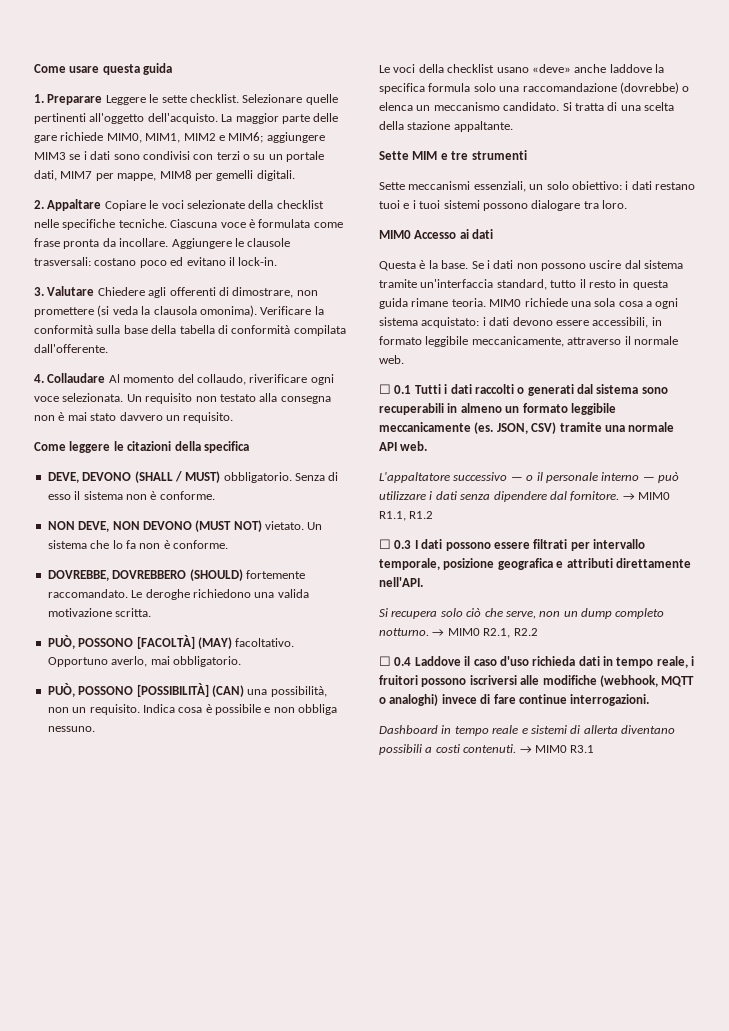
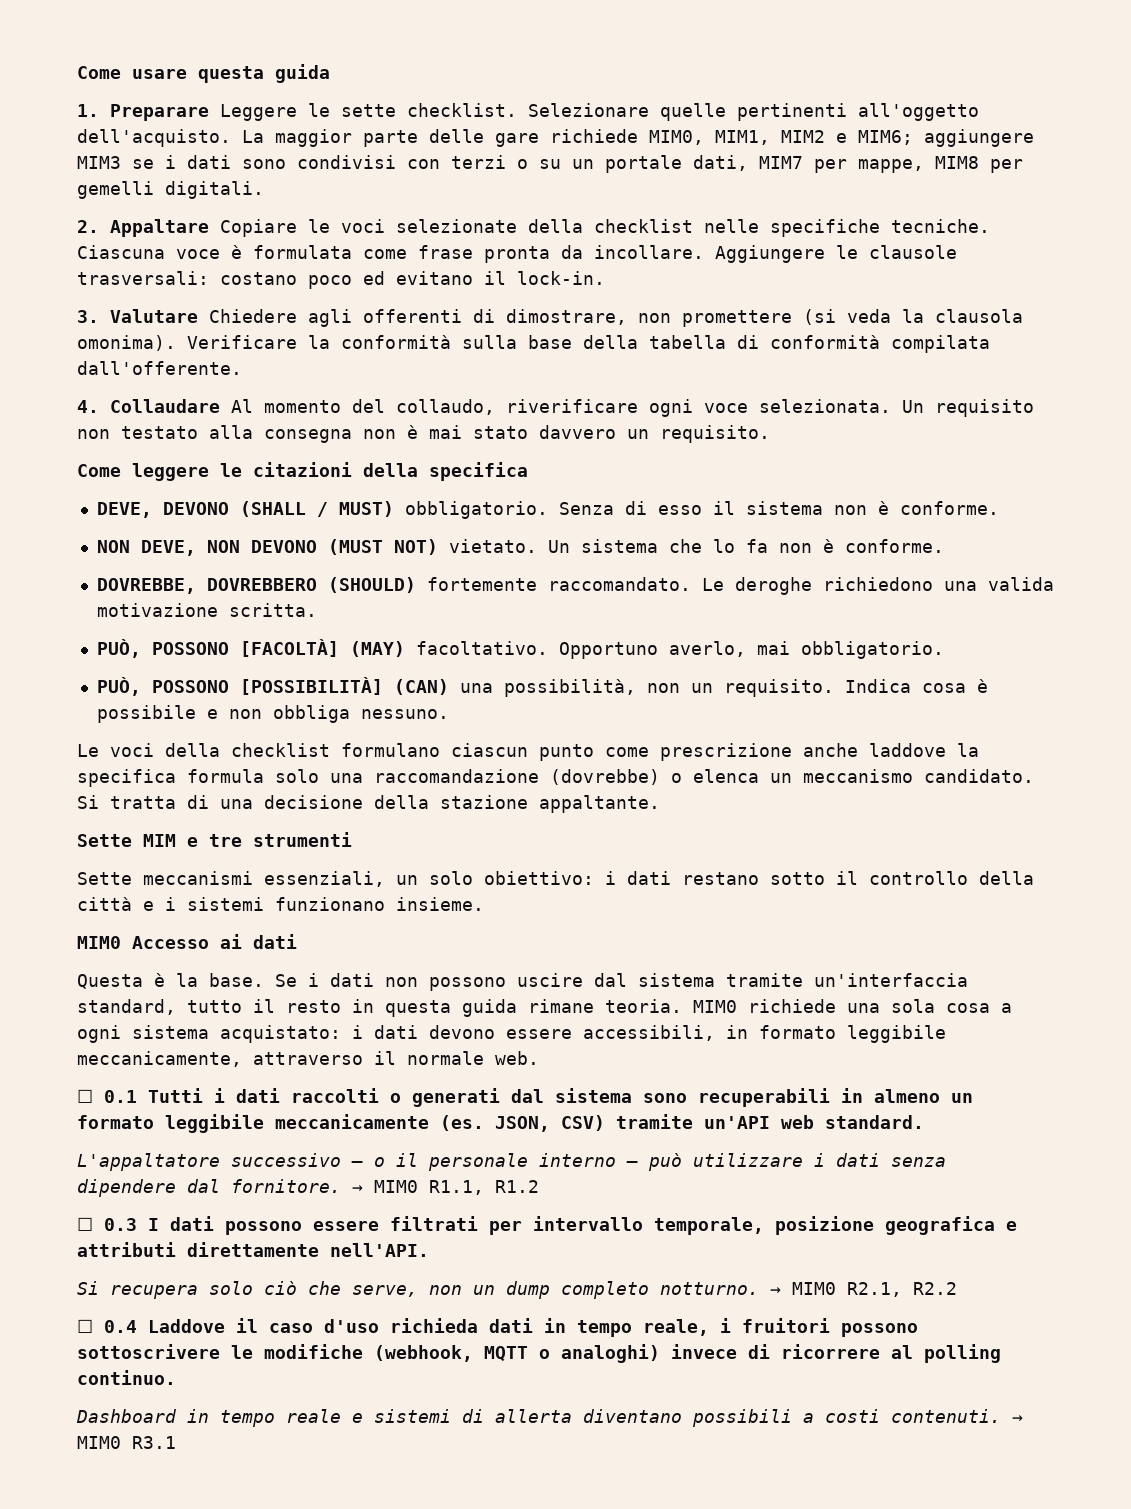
- Le voci della checklist usano «deve» anche laddove la specifica formula solo una raccomandazione (dovrebbe) o elenca un meccanismo candidato.
+ Le voci della checklist formulano ciascun punto come prescrizione anche laddove la specifica formula solo una raccomandazione (dovrebbe) o elenca un meccanismo candidato.
- Si tratta di una scelta della stazione appaltante.
+ Si tratta di una decisione della stazione appaltante.
- Sette meccanismi essenziali, un solo obiettivo: i dati restano tuoi e i tuoi sistemi possono dialogare tra loro.
+ Sette meccanismi essenziali, un solo obiettivo: i dati restano sotto il controllo della città e i sistemi funzionano insieme.
- JSON, CSV) tramite una normale API web.
+ JSON, CSV) tramite un'API web standard.
- ☐ 0.4 Laddove il caso d'uso richieda dati in tempo reale, i fruitori possono iscriversi alle modifiche (webhook, MQTT o analoghi) invece di fare continue interrogazioni.
+ ☐ 0.4 Laddove il caso d'uso richieda dati in tempo reale, i fruitori possono sottoscrivere le modifiche (webhook, MQTT o analoghi) invece di ricorrere al polling continuo.

